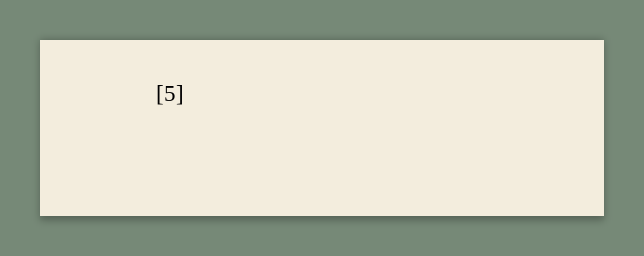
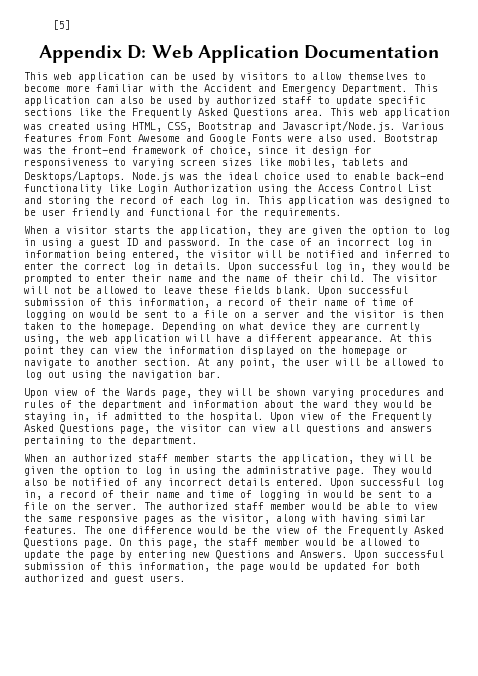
+ Appendix D: Web Application Documentation
+ This web application can be used by visitors to allow themselves to become more familiar with the Accident and Emergency Department. This application can also be used by authorized staff to update specific sections like the Frequently Asked Questions area. This web application was created using HTML, CSS, Bootstrap and Javascript/Node.js. Various features from Font Awesome and Google Fonts were also used. Bootstrap was the front-end framework of choice, since it design for responsiveness to varying screen sizes like mobiles, tablets and Desktops/Laptops. Node.js was the ideal choice used to enable back-end functionality like Login Authorization using the Access Control List and storing the record of each log in. This application was designed to be user friendly and functional for the requirements.
+ When a visitor starts the application, they are given the option to log in using a guest ID and password. In the case of an incorrect log in information being entered, the visitor will be notified and inferred to enter the correct log in details. Upon successful log in, they would be prompted to enter their name and the name of their child. The visitor will not be allowed to leave these fields blank. Upon successful submission of this information, a record of their name of time of logging on would be sent to a file on a server and the visitor is then taken to the homepage. Depending on what device they are currently using, the web application will have a different appearance. At this point they can view the information displayed on the homepage or navigate to another section. At any point, the user will be allowed to log out using the navigation bar.
+ Upon view of the Wards page, they will be shown varying procedures and rules of the department and information about the ward they would be staying in, if admitted to the hospital. Upon view of the Frequently Asked Questions page, the visitor can view all questions and answers pertaining to the department.
+ When an authorized staff member starts the application, they will be given the option to log in using the administrative page. They would also be notified of any incorrect details entered. Upon successful log in, a record of their name and time of logging in would be sent to a file on the server. The authorized staff member would be able to view the same responsive pages as the visitor, along with having similar features. The one difference would be the view of the Frequently Asked Questions page. On this page, the staff member would be allowed to update the page by entering new Questions and Answers. Upon successful submission of this information, the page would be updated for both authorized and guest users.

